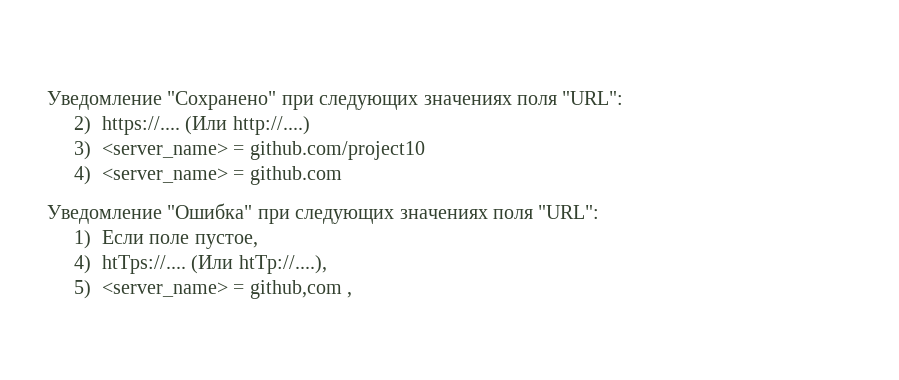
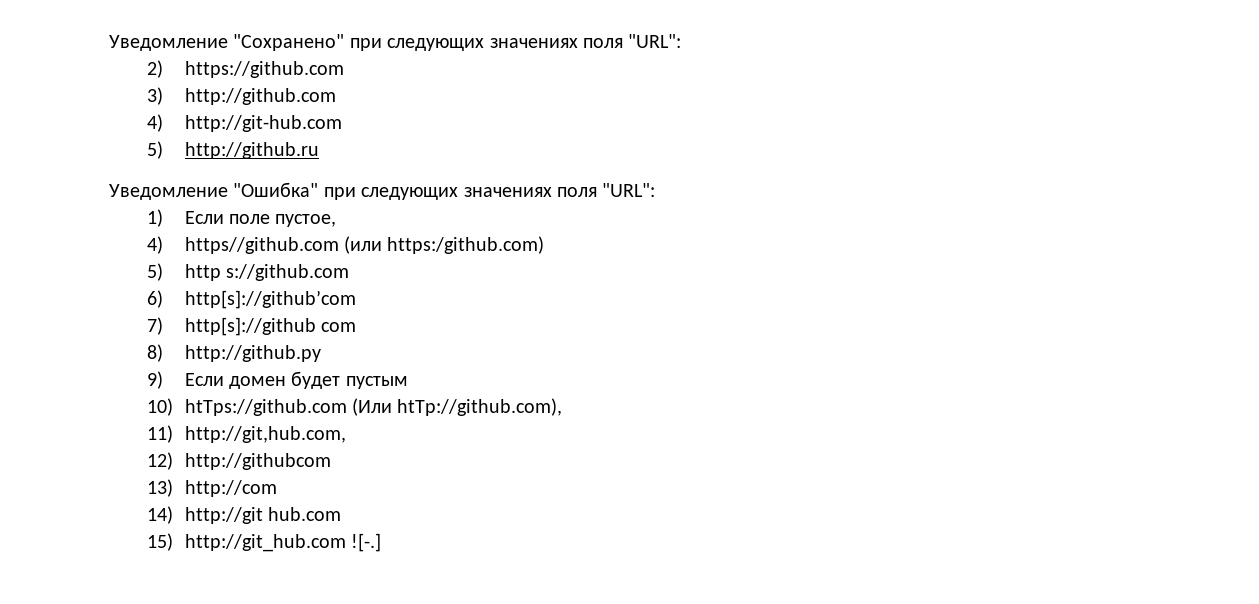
- 2) https://.... (Или http://....)
- 3) <server_name> = github.com/project10
- 4) <server_name> = github.com
+ 2) https://github.com
+ 3) http://github.com
+ 4) http://git-hub.com
+ 5) http://github.ru
- 4) htТps://.... (Или htТp://....),
- 5) <server_name> = github,com ,
+ 4) https//github.com (или https:/github.com)
+ 5) http s://github.com
+ 6) http[s]://github’com
+ 7) http[s]://github com
+ 8) http://github.ру
+ 9) Если домен будет пустым
+ 10) htТps://github.com (Или htТp://github.com),
+ 11) http://git,hub.com,
+ 12) http://githubcom
+ 13) http://com
+ 14) http://git hub.com
+ 15) http://git_hub.com ![-.]

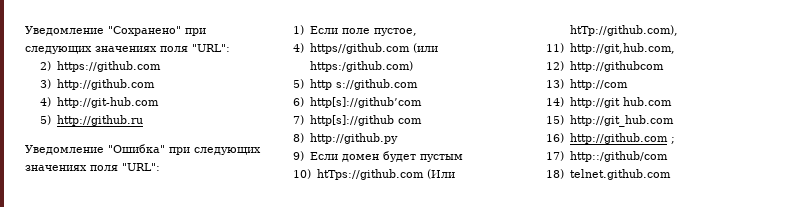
- 15) http://git_hub.com ![-.]
+ 15) http://git_hub.com
+ 16) http://github.com ;
+ 17) http::/github/com
+ 18) telnet.github.com

